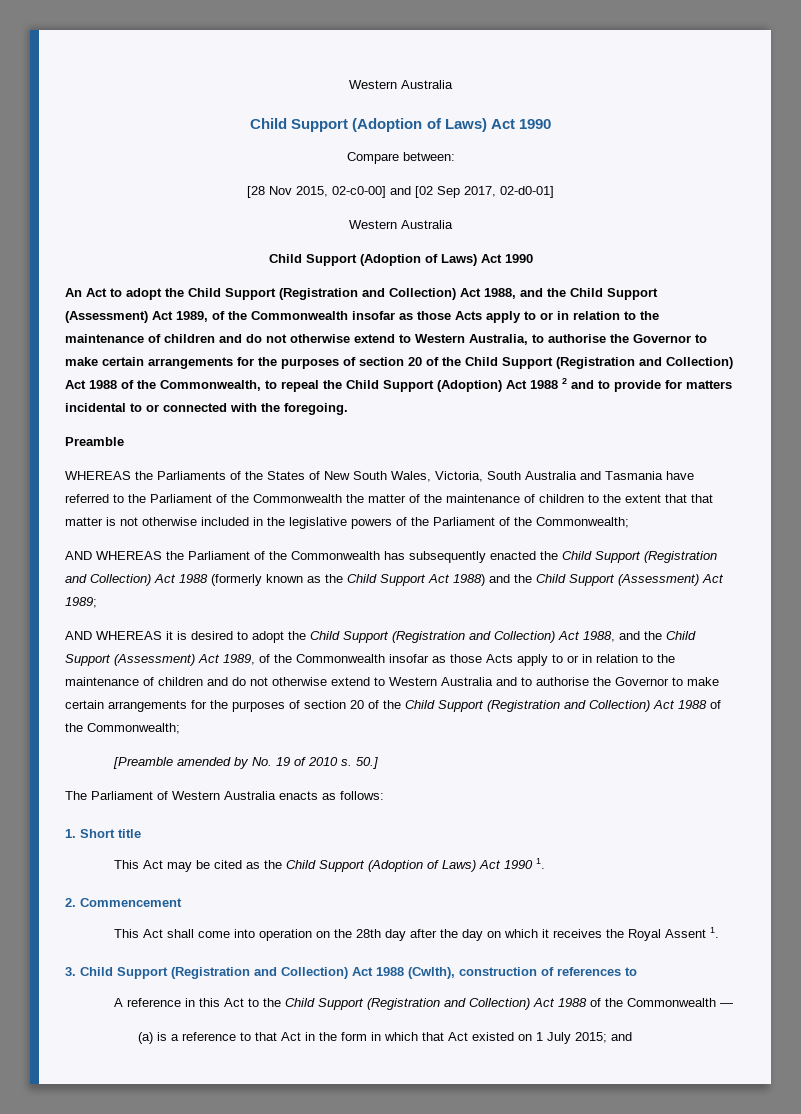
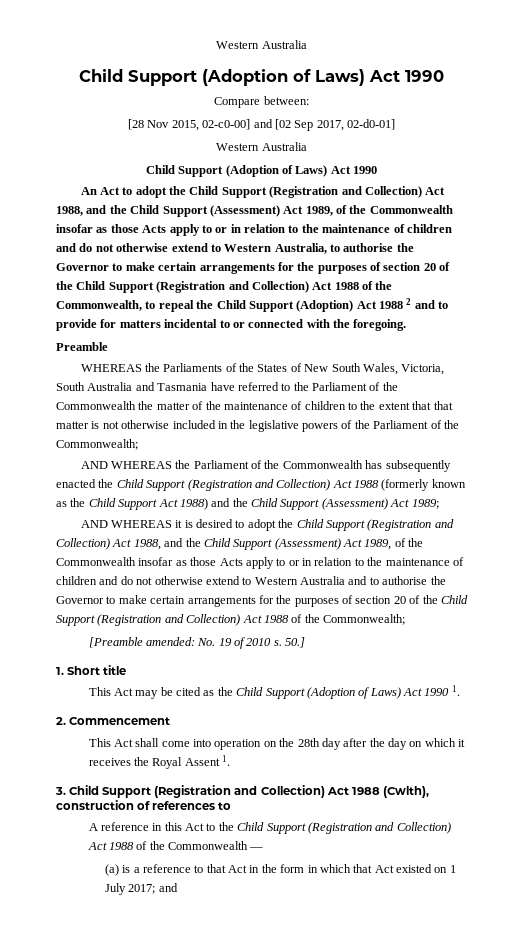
- [Preamble amended by No. 19 of 2010 s.
+ [Preamble amended: No. 19 of 2010 s.
- The Parliament of Western Australia enacts as follows:
- (a) is a reference to that Act in the form in which that Act existed on 1 July 2015; and
+ (a) is a reference to that Act in the form in which that Act existed on 1 July 2017; and

